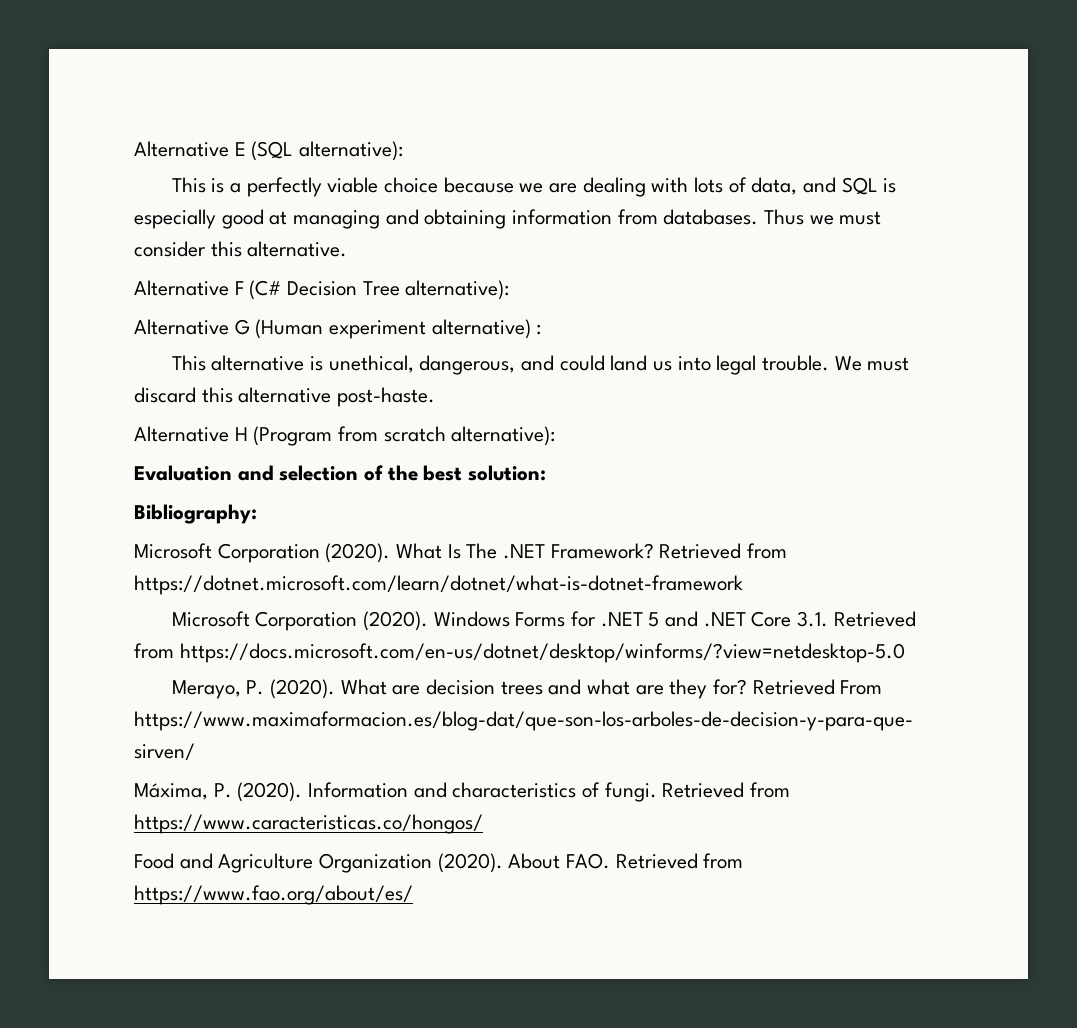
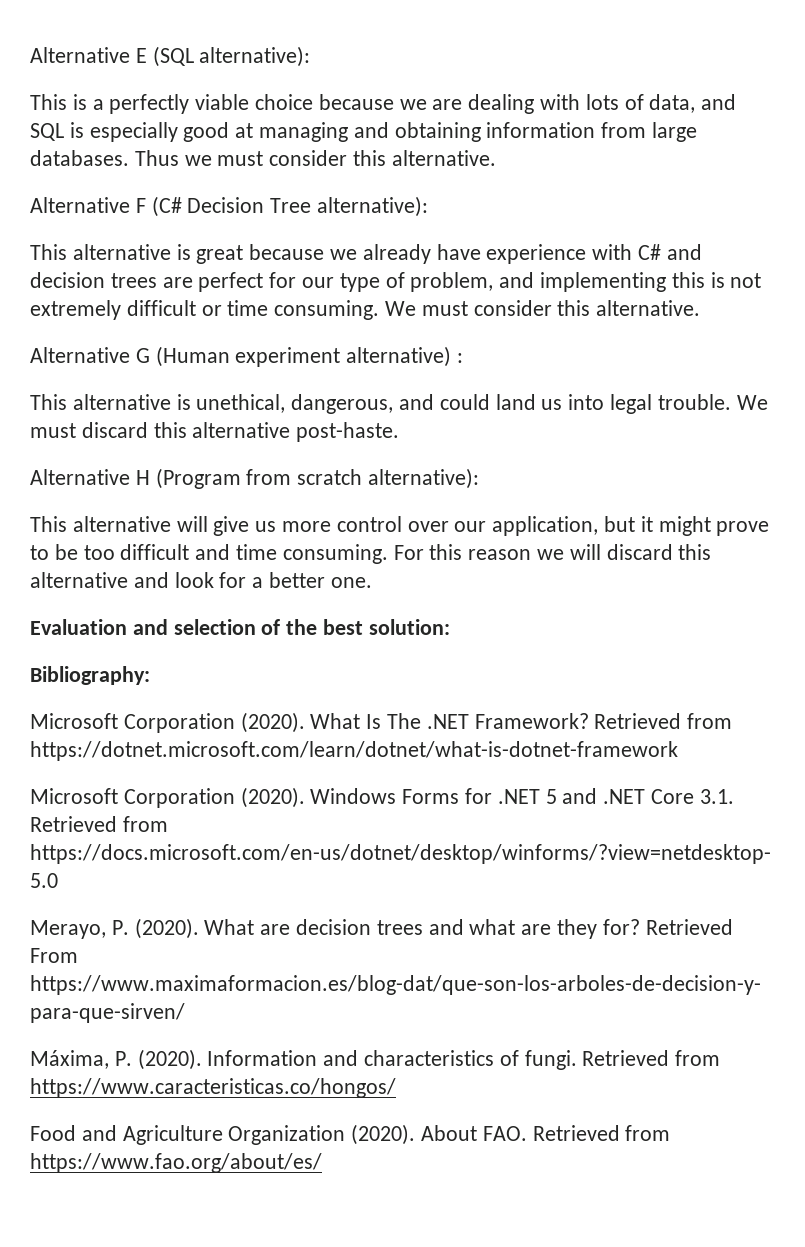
- This is a perfectly viable choice because we are dealing with lots of data, and SQL is especially good at managing and obtaining information from databases.
+ This is a perfectly viable choice because we are dealing with lots of data, and SQL is especially good at managing and obtaining information from large databases.
+ This alternative is great because we already have experience with C# and decision trees are perfect for our type of problem, and implementing this is not extremely difficult or time consuming. We must consider this alternative.
+ This alternative will give us more control over our application, but it might prove to be too difficult and time consuming. For this reason we will discard this alternative and look for a better one.

